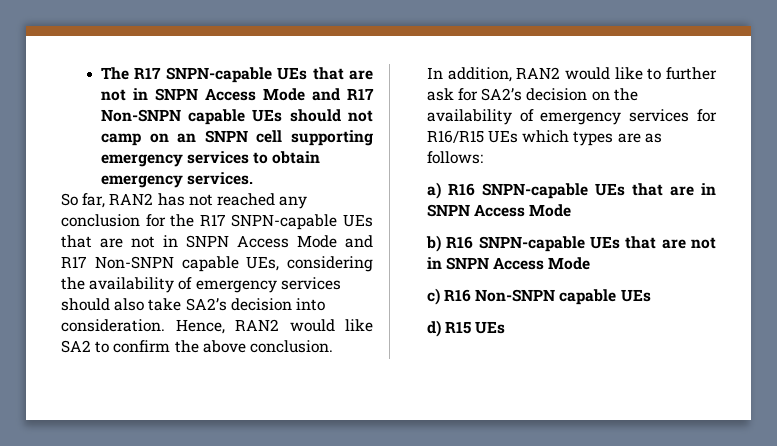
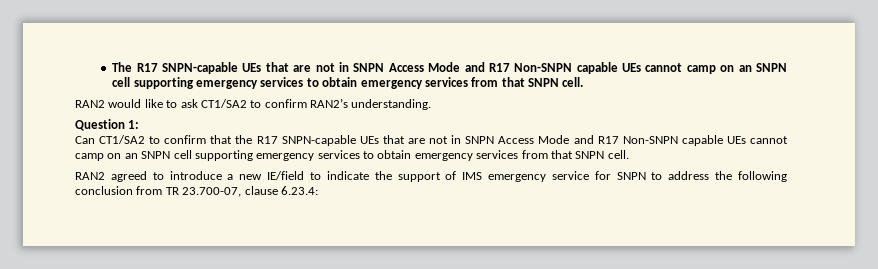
- The R17 SNPN-capable UEs that are not in SNPN Access Mode and R17 Non-SNPN capable UEs should not camp on an SNPN cell supporting emergency services to obtain emergency services.
- So far, RAN2 has not reached any conclusion for the R17 SNPN-capable UEs that are not in SNPN Access Mode and R17 Non-SNPN capable UEs, considering the availability of emergency services should also take SA2’s decision into consideration. Hence, RAN2 would like SA2 to confirm the above conclusion.
- In addition, RAN2 would like to further ask for SA2’s decision on the availability of emergency services for R16/R15 UEs which types are as follows:
- a) R16 SNPN-capable UEs that are in SNPN Access Mode
- b) R16 SNPN-capable UEs that are not in SNPN Access Mode
- c) R16 Non-SNPN capable UEs
- d) R15 UEs
+ The R17 SNPN-capable UEs that are not in SNPN Access Mode and R17 Non-SNPN capable UEs cannot camp on an SNPN cell supporting emergency services to obtain emergency services from that SNPN cell.
+ RAN2 would like to ask CT1/SA2 to confirm RAN2’s understanding.
+ Question 1:
+ Can CT1/SA2 to confirm that the R17 SNPN-capable UEs that are not in SNPN Access Mode and R17 Non-SNPN capable UEs cannot camp on an SNPN cell supporting emergency services to obtain emergency services from that SNPN cell.
+ RAN2 agreed to introduce a new IE/field to indicate the support of IMS emergency service for SNPN to address the following conclusion from TR 23.700-07, clause 6.23.4:

